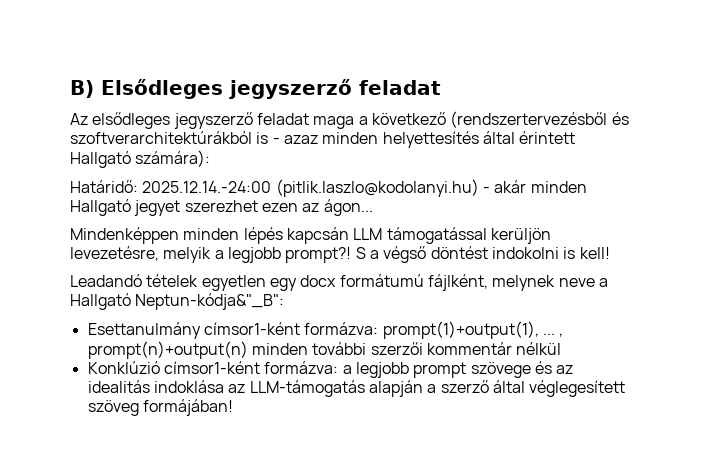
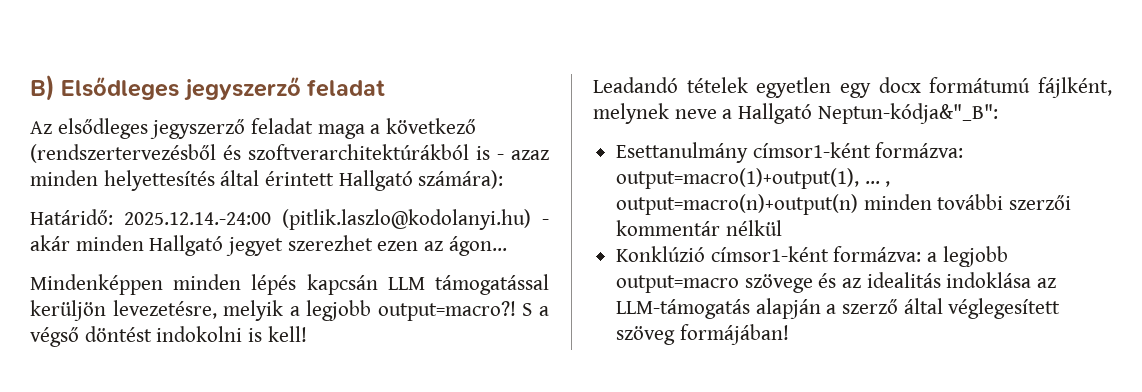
- Mindenképpen minden lépés kapcsán LLM támogatással kerüljön levezetésre, melyik a legjobb prompt?!
+ Mindenképpen minden lépés kapcsán LLM támogatással kerüljön levezetésre, melyik a legjobb output=macro?!
- Esettanulmány címsor1-ként formázva: prompt(1)+output(1), ... , prompt(n)+output(n) minden további szerzői kommentár nélkül
+ Esettanulmány címsor1-ként formázva: output=macro(1)+output(1), ... , output=macro(n)+output(n) minden további szerzői kommentár nélkül
- Konklúzió címsor1-ként formázva: a legjobb prompt szövege és az idealitás indoklása az LLM-támogatás alapján a szerző által véglegesített szöveg formájában!
+ Konklúzió címsor1-ként formázva: a legjobb output=macro szövege és az idealitás indoklása az LLM-támogatás alapján a szerző által véglegesített szöveg formájában!

